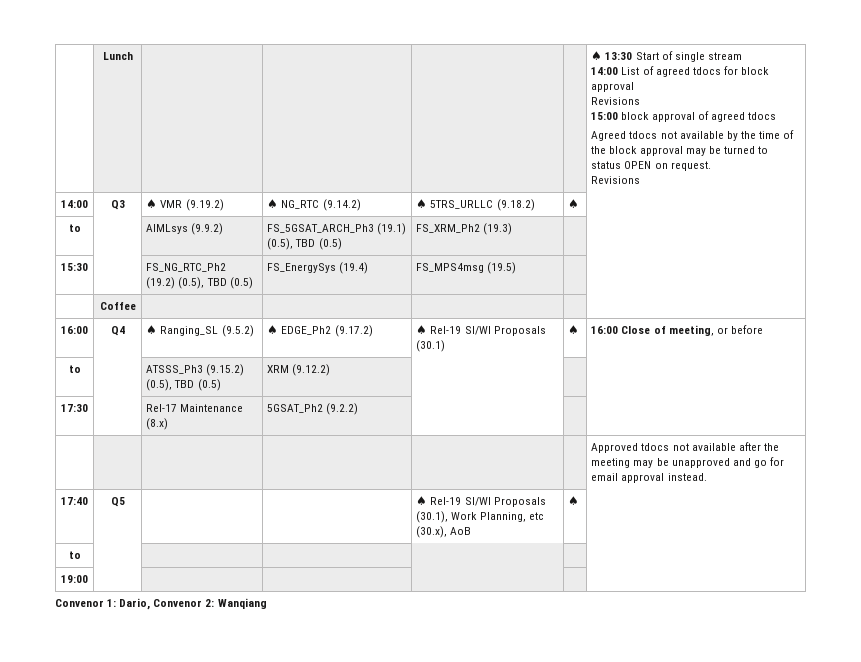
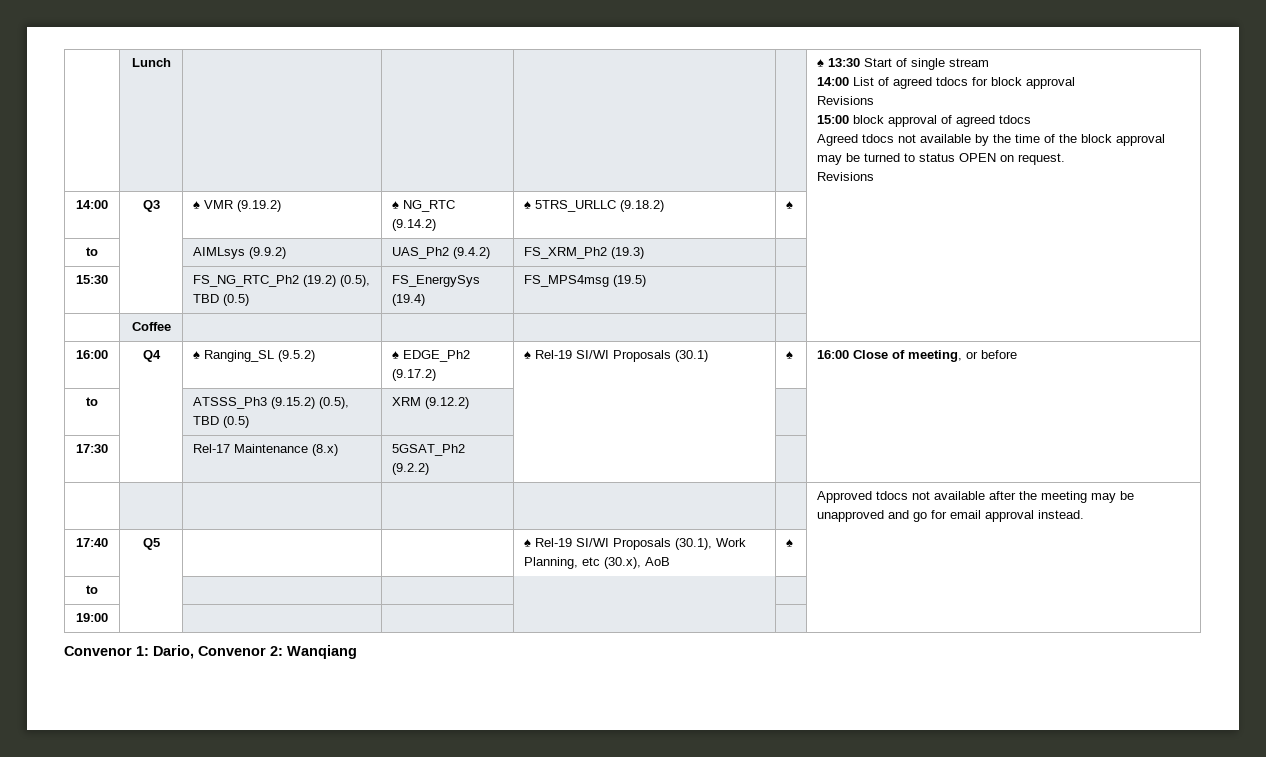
- to | | AIMLsys (9.9.2) | FS_5GSAT_ARCH_Ph3 (19.1) (0.5), TBD (0.5) | FS_XRM_Ph2 (19.3) | |
+ to | | AIMLsys (9.9.2) | UAS_Ph2 (9.4.2) | FS_XRM_Ph2 (19.3) | |

